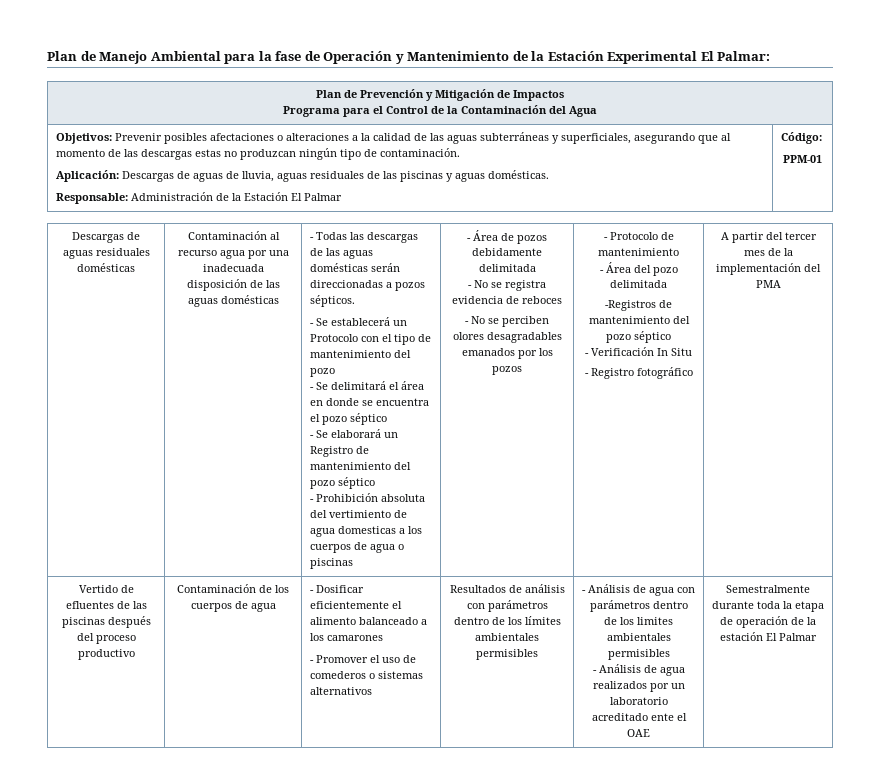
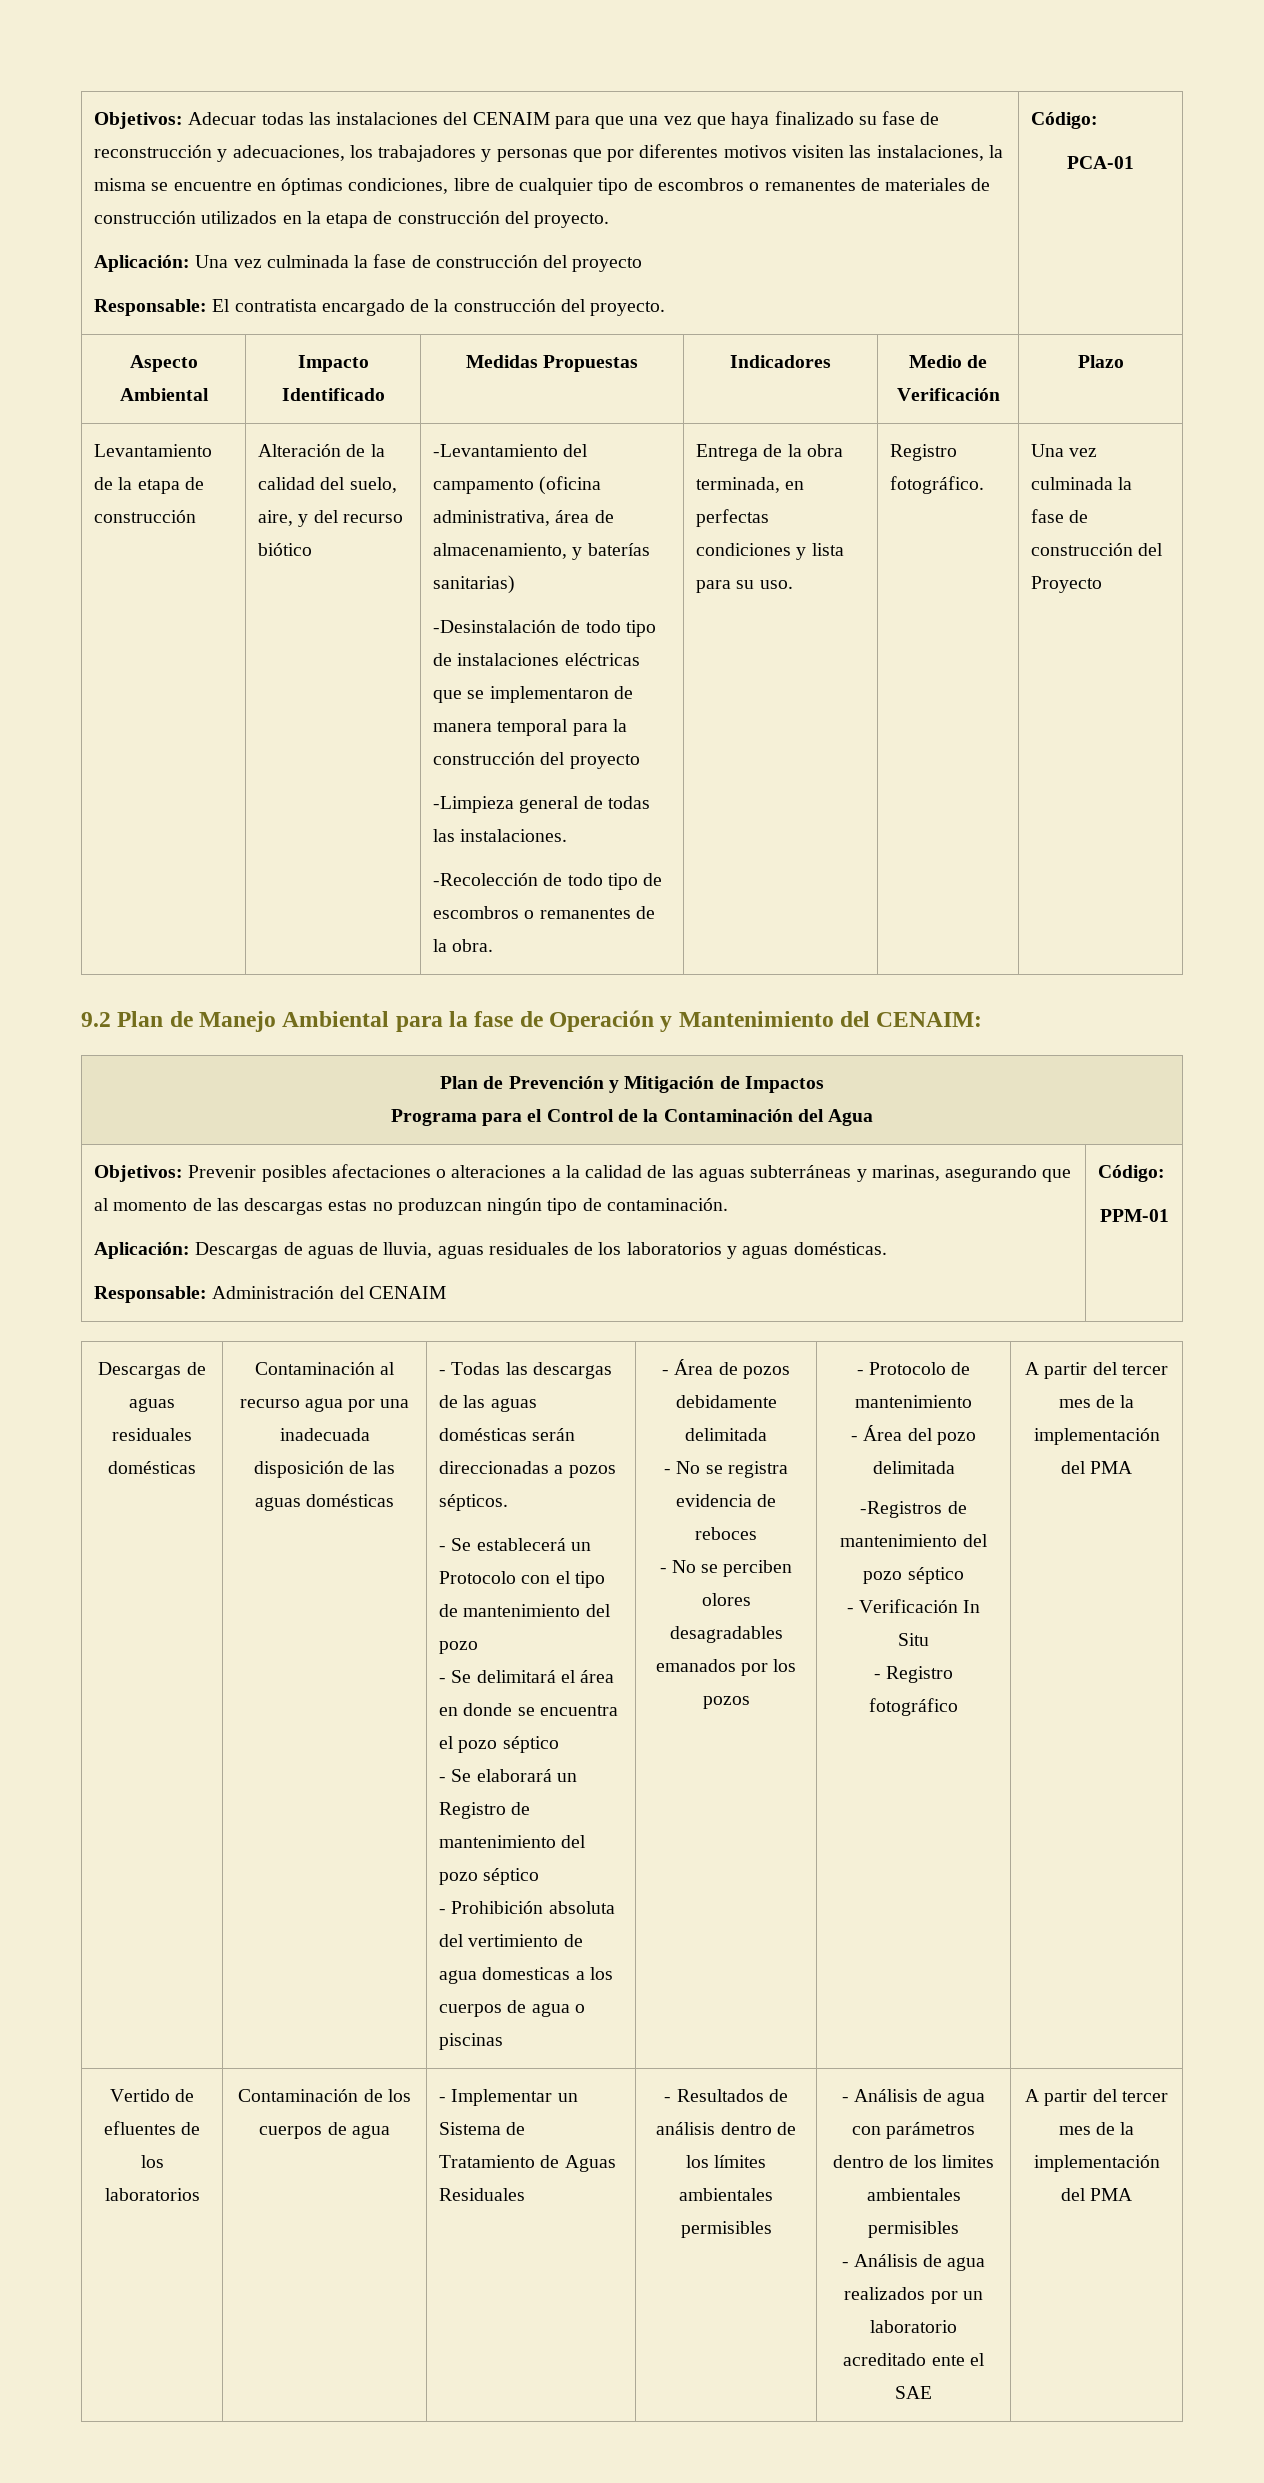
- Plan de Manejo Ambiental para la fase de Operación y Mantenimiento de la Estación Experimental El Palmar:
+ Objetivos: Adecuar todas las instalaciones del CENAIM para que una vez que haya finalizado su fase de reconstrucción y adecuaciones, los trabajadores y personas que por diferentes motivos visiten las instalaciones, la misma se encuentre en óptimas condiciones, libre de cualquier tipo de escombros o remanentes de materiales de construcción utilizados en la etapa de construcción del proyecto.
+ Aplicación: Una vez culminada la fase de construcción del proyecto
+ Responsable: El contratista encargado de la construcción del proyecto. | Código:
+ PCA-01
+ Aspecto Ambiental | Impacto Identificado | Medidas Propuestas | Indicadores | Medio de Verificación | Plazo
+ Levantamiento de la etapa de construcción | Alteración de la calidad del suelo, aire, y del recurso biótico | -Levantamiento del campamento (oficina administrativa, área de almacenamiento, y baterías sanitarias)
+ -Desinstalación de todo tipo de instalaciones eléctricas que se implementaron de manera temporal para la construcción del proyecto
+ -Limpieza general de todas las instalaciones.
+ -Recolección de todo tipo de escombros o remanentes de la obra. | Entrega de la obra terminada, en perfectas condiciones y lista para su uso. | Registro fotográfico. | Una vez culminada la fase de construcción del Proyecto
+ 9.2 Plan de Manejo Ambiental para la fase de Operación y Mantenimiento del CENAIM:
- Objetivos: Prevenir posibles afectaciones o alteraciones a la calidad de las aguas subterráneas y superficiales, asegurando que al momento de las descargas estas no produzcan ningún tipo de contaminación.
+ Objetivos: Prevenir posibles afectaciones o alteraciones a la calidad de las aguas subterráneas y marinas, asegurando que al momento de las descargas estas no produzcan ningún tipo de contaminación.
- Aplicación: Descargas de aguas de lluvia, aguas residuales de las piscinas y aguas domésticas.
+ Aplicación: Descargas de aguas de lluvia, aguas residuales de los laboratorios y aguas domésticas.
- Responsable: Administración de la Estación El Palmar
+ Responsable: Administración del CENAIM
- Vertido de efluentes de las piscinas después del proceso productivo
+ Vertido de efluentes de los laboratorios
- - Dosificar eficientemente el alimento balanceado a los camarones
- - Promover el uso de comederos o sistemas alternativos | Resultados de análisis con parámetros dentro de los límites ambientales permisibles
+ - Implementar un Sistema de Tratamiento de Aguas Residuales | - Resultados de análisis dentro de los límites ambientales permisibles
- - Análisis de agua realizados por un laboratorio acreditado ente el OAE | Semestralmente durante toda la etapa de operación de la estación El Palmar
+ - Análisis de agua realizados por un laboratorio acreditado ente el SAE | A partir del tercer mes de la implementación del PMA

